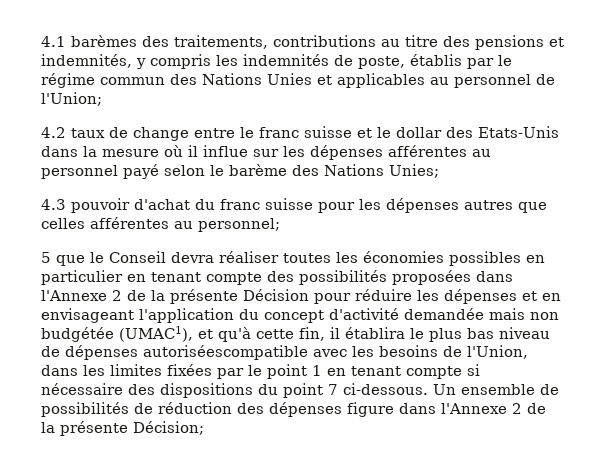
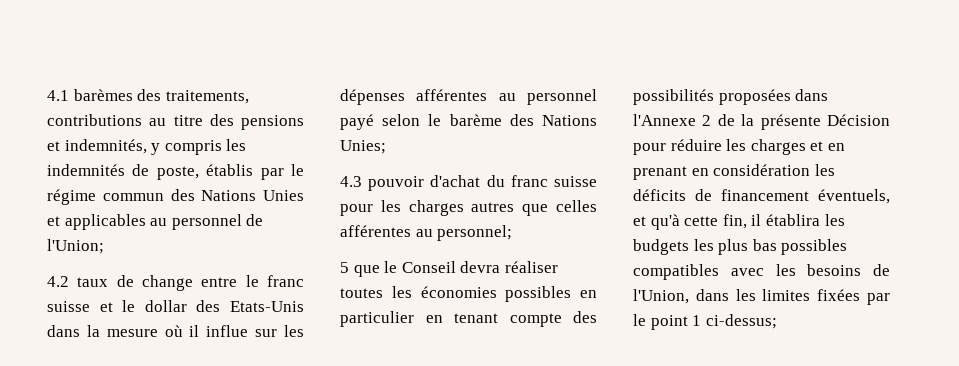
- 4.3 pouvoir d'achat du franc suisse pour les dépenses autres que celles afférentes au personnel;
+ 4.3 pouvoir d'achat du franc suisse pour les charges autres que celles afférentes au personnel;
- 5 que le Conseil devra réaliser toutes les économies possibles en particulier en tenant compte des possibilités proposées dans l'Annexe 2 de la présente Décision pour réduire les dépenses et en envisageant l'application du concept d'activité demandée mais non budgétée (UMAC1), et qu'à cette fin, il établira le plus bas niveau de dépenses autoriséescompatible avec les besoins de l'Union, dans les limites fixées par le point 1 en tenant compte si nécessaire des dispositions du point 7 ci-dessous. Un ensemble de possibilités de réduction des dépenses figure dans l'Annexe 2 de la présente Décision;
+ 5 que le Conseil devra réaliser toutes les économies possibles en particulier en tenant compte des possibilités proposées dans l'Annexe 2 de la présente Décision pour réduire les charges et en prenant en considération les déficits de financement éventuels, et qu'à cette fin, il établira les budgets les plus bas possibles compatibles avec les besoins de l'Union, dans les limites fixées par le point 1 ci-dessus;

